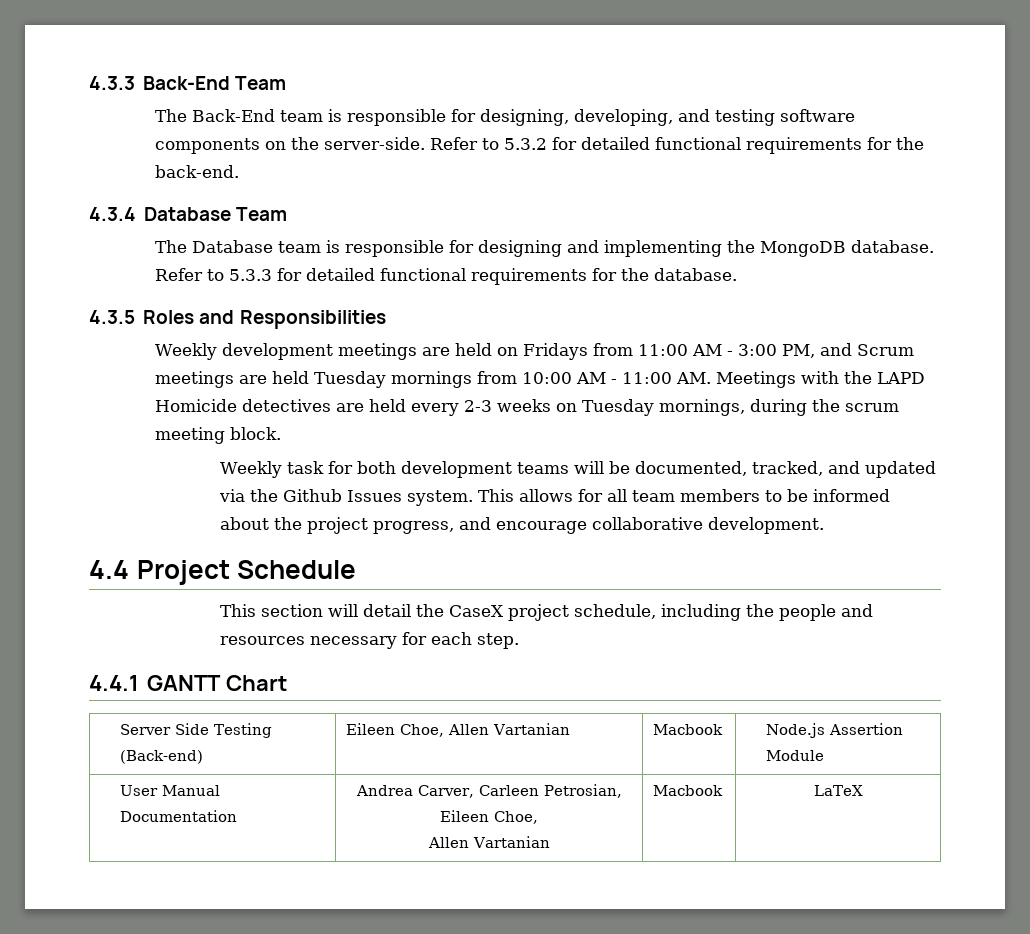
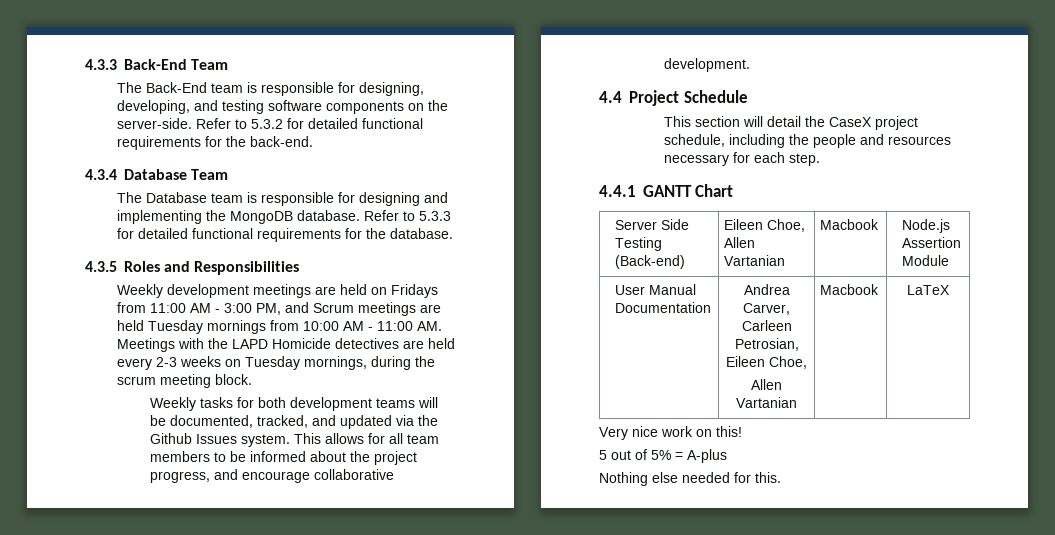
- Weekly task for both development teams will be documented, tracked, and updated via the Github Issues system.
+ Weekly tasks for both development teams will be documented, tracked, and updated via the Github Issues system.
+ Very nice work on this!
+ 5 out of 5% = A-plus
+ Nothing else needed for this.

